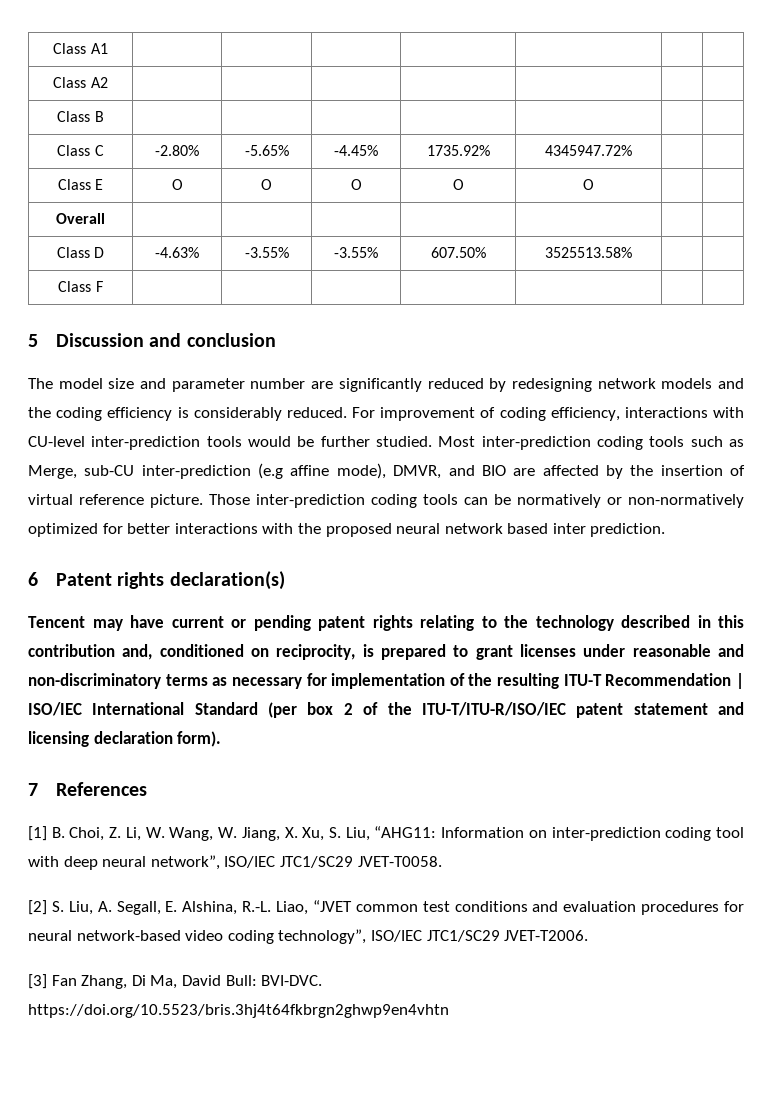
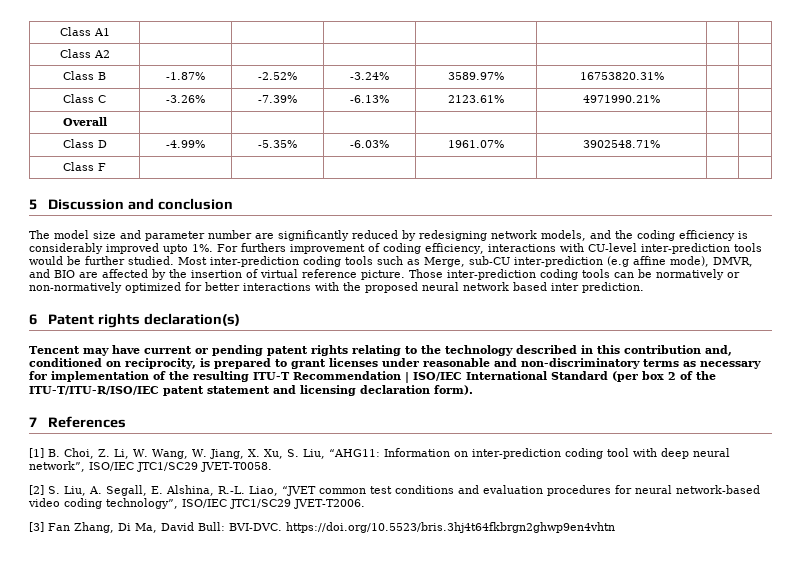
- Class B | | | | | | |
- Class C | -2.80% | -5.65% | -4.45% | 1735.92% | 4345947.72% | |
- Class E | O | O | O | O | O | |
+ Class B | -1.87% | -2.52% | -3.24% | 3589.97% | 16753820.31% | |
+ Class C | -3.26% | -7.39% | -6.13% | 2123.61% | 4971990.21% | |
  Overall | | | | | | |
- Class D | -4.63% | -3.55% | -3.55% | 607.50% | 3525513.58% | |
+ Class D | -4.99% | -5.35% | -6.03% | 1961.07% | 3902548.71% | |
- The model size and parameter number are significantly reduced by redesigning network models and the coding efficiency is considerably reduced. For improvement of coding efficiency, interactions with CU-level inter-prediction tools would be further studied.
+ The model size and parameter number are significantly reduced by redesigning network models, and the coding efficiency is considerably improved upto 1%. For furthers improvement of coding efficiency, interactions with CU-level inter-prediction tools would be further studied.

